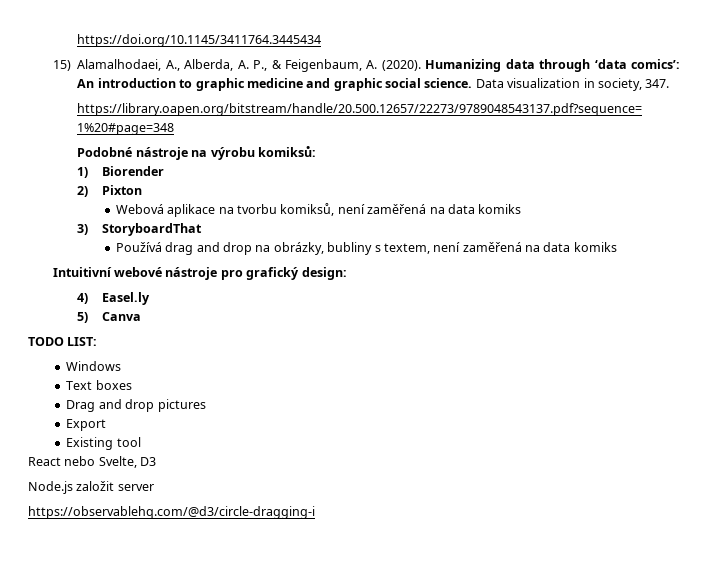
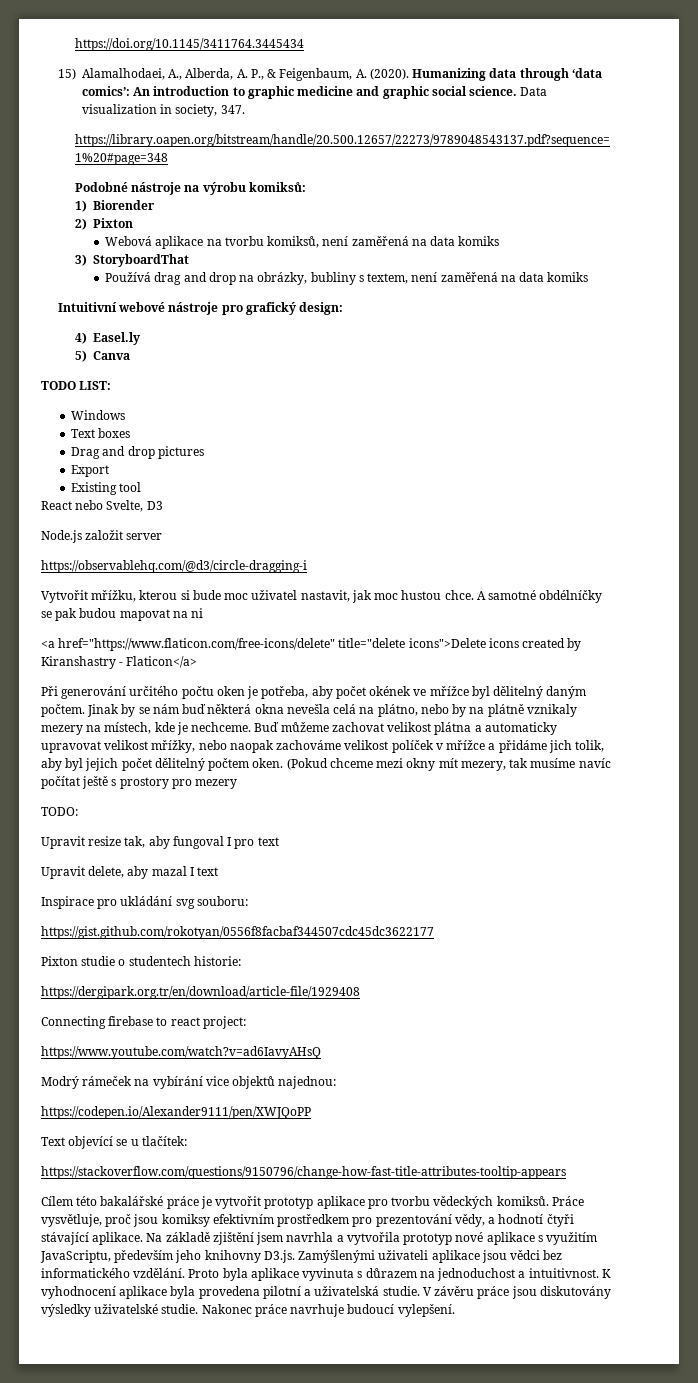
+ Vytvořit mřížku, kterou si bude moc uživatel nastavit, jak moc hustou chce. A samotné obdélníčky se pak budou mapovat na ni
+ <a href="https://www.flaticon.com/free-icons/delete" title="delete icons">Delete icons created by Kiranshastry - Flaticon</a>
+ Při generování určitého počtu oken je potřeba, aby počet okének ve mřížce byl dělitelný daným počtem. Jinak by se nám buď některá okna nevešla celá na plátno, nebo by na plátně vznikaly mezery na místech, kde je nechceme. Buď můžeme zachovat velikost plátna a automaticky upravovat velikost mřížky, nebo naopak zachováme velikost políček v mřížce a přidáme jich tolik, aby byl jejich počet dělitelný počtem oken. (Pokud chceme mezi okny mít mezery, tak musíme navíc počítat ještě s prostory pro mezery
+ TODO:
+ Upravit resize tak, aby fungoval I pro text
+ Upravit delete, aby mazal I text
+ Inspirace pro ukládání svg souboru:
+ https://gist.github.com/rokotyan/0556f8facbaf344507cdc45dc3622177
+ Pixton studie o studentech historie:
+ https://dergipark.org.tr/en/download/article-file/1929408
+ Connecting firebase to react project:
+ https://www.youtube.com/watch?v=ad6IavyAHsQ
+ Modrý rámeček na vybírání vice objektů najednou:
+ https://codepen.io/Alexander9111/pen/XWJQoPP
+ Text objevící se u tlačítek:
+ https://stackoverflow.com/questions/9150796/change-how-fast-title-attributes-tooltip-appears
+ Cílem této bakalářské práce je vytvořit prototyp aplikace pro tvorbu vědeckých komiksů. Práce vysvětluje, proč jsou komiksy efektivním prostředkem pro prezentování vědy, a hodnotí čtyři stávající aplikace. Na základě zjištění jsem navrhla a vytvořila prototyp nové aplikace s využitím JavaScriptu, především jeho knihovny D3.js. Zamýšlenými uživateli aplikace jsou vědci bez informatického vzdělání. Proto byla aplikace vyvinuta s důrazem na jednoduchost a intuitivnost. K vyhodnocení aplikace byla provedena pilotní a uživatelská studie. V závěru práce jsou diskutovány výsledky uživatelské studie. Nakonec práce navrhuje budoucí vylepšení.

